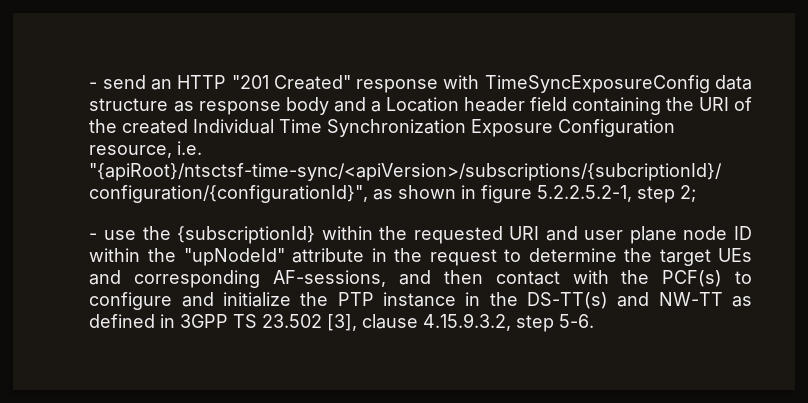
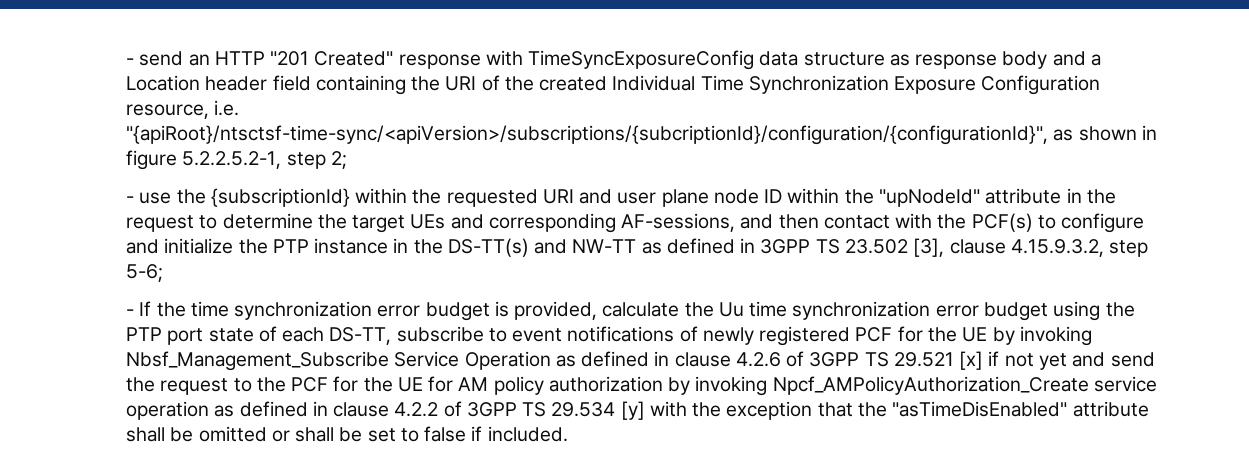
- - use the {subscriptionId} within the requested URI and user plane node ID within the "upNodeId" attribute in the request to determine the target UEs and corresponding AF-sessions, and then contact with the PCF(s) to configure and initialize the PTP instance in the DS-TT(s) and NW-TT as defined in 3GPP TS 23.502 [3], clause 4.15.9.3.2, step 5-6.
+ - use the {subscriptionId} within the requested URI and user plane node ID within the "upNodeId" attribute in the request to determine the target UEs and corresponding AF-sessions, and then contact with the PCF(s) to configure and initialize the PTP instance in the DS-TT(s) and NW-TT as defined in 3GPP TS 23.502 [3], clause 4.15.9.3.2, step 5-6;
+ - If the time synchronization error budget is provided, calculate the Uu time synchronization error budget using the PTP port state of each DS-TT, subscribe to event notifications of newly registered PCF for the UE by invoking Nbsf_Management_Subscribe Service Operation as defined in clause 4.2.6 of 3GPP TS 29.521 [x] if not yet and send the request to the PCF for the UE for AM policy authorization by invoking Npcf_AMPolicyAuthorization_Create service operation as defined in clause 4.2.2 of 3GPP TS 29.534 [y] with the exception that the "asTimeDisEnabled" attribute shall be omitted or shall be set to false if included.

